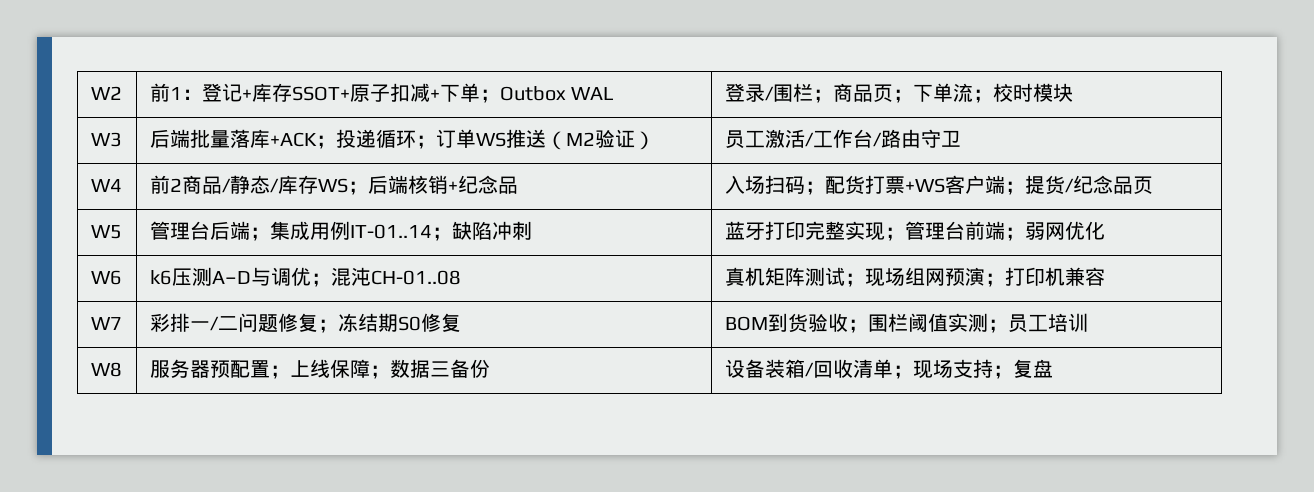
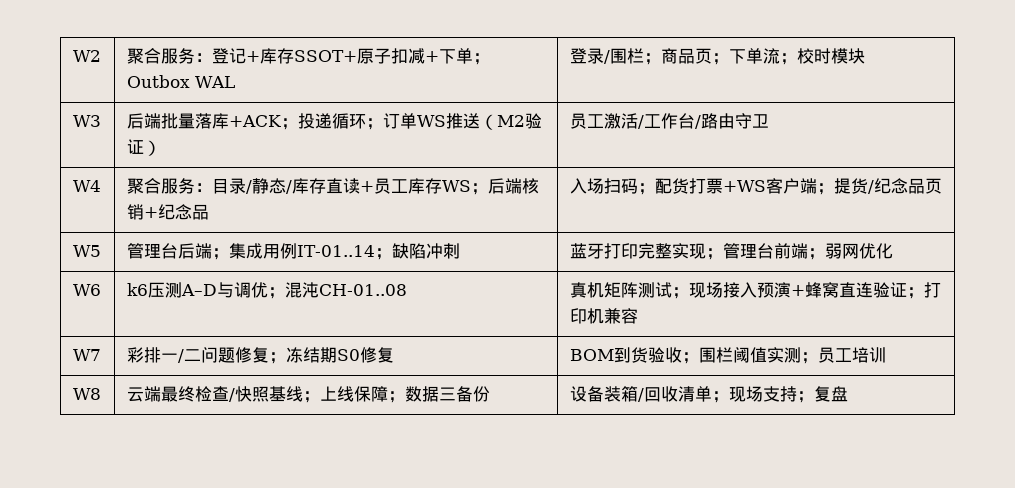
- W2 | 前1：登记+库存SSOT+原子扣减+下单；Outbox WAL | 登录/围栏；商品页；下单流；校时模块
+ W2 | 聚合服务：登记+库存SSOT+原子扣减+下单；Outbox WAL | 登录/围栏；商品页；下单流；校时模块
- W4 | 前2商品/静态/库存WS；后端核销+纪念品 | 入场扫码；配货打票+WS客户端；提货/纪念品页
+ W4 | 聚合服务：目录/静态/库存直读+员工库存WS；后端核销+纪念品 | 入场扫码；配货打票+WS客户端；提货/纪念品页
- W6 | k6压测A–D与调优；混沌CH-01..08 | 真机矩阵测试；现场组网预演；打印机兼容
+ W6 | k6压测A–D与调优；混沌CH-01..08 | 真机矩阵测试；现场接入预演+蜂窝直连验证；打印机兼容
- W8 | 服务器预配置；上线保障；数据三备份 | 设备装箱/回收清单；现场支持；复盘
+ W8 | 云端最终检查/快照基线；上线保障；数据三备份 | 设备装箱/回收清单；现场支持；复盘

